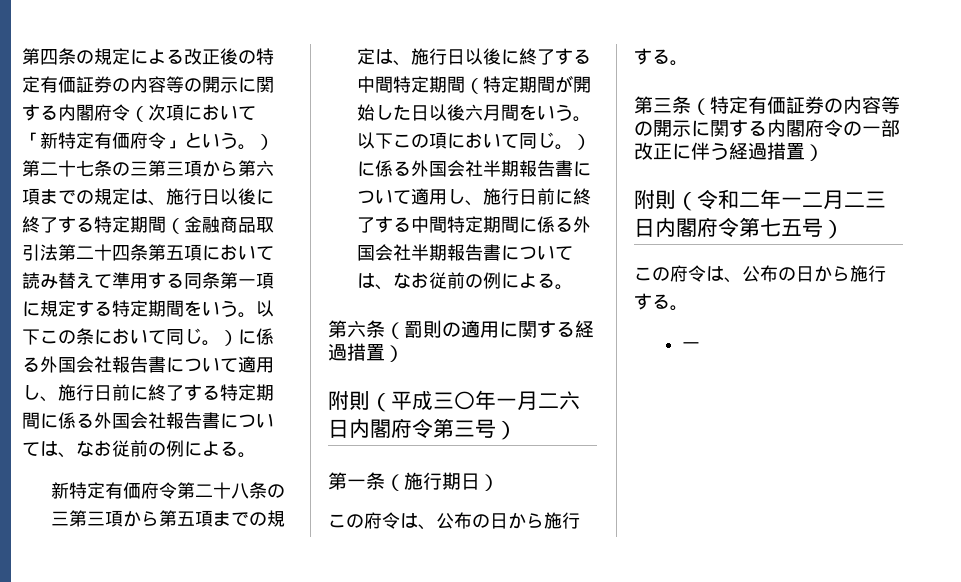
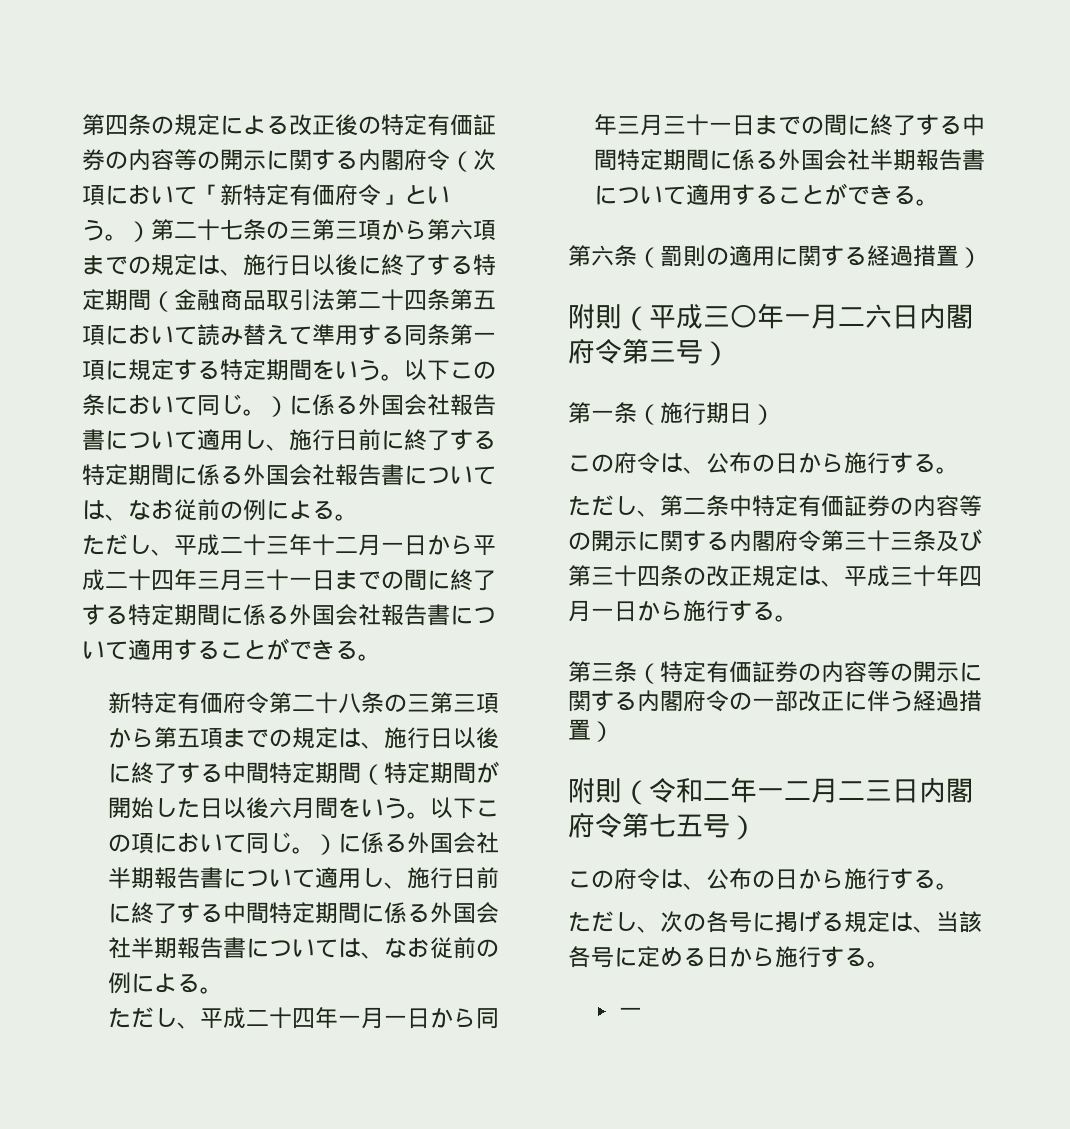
+ ただし、平成二十三年十二月一日から平成二十四年三月三十一日までの間に終了する特定期間に係る外国会社報告書について適用することができる。
+ ただし、平成二十四年一月一日から同年三月三十一日までの間に終了する中間特定期間に係る外国会社半期報告書について適用することができる。
+ ただし、第二条中特定有価証券の内容等の開示に関する内閣府令第三十三条及び第三十四条の改正規定は、平成三十年四月一日から施行する。
+ ただし、次の各号に掲げる規定は、当該各号に定める日から施行する。

